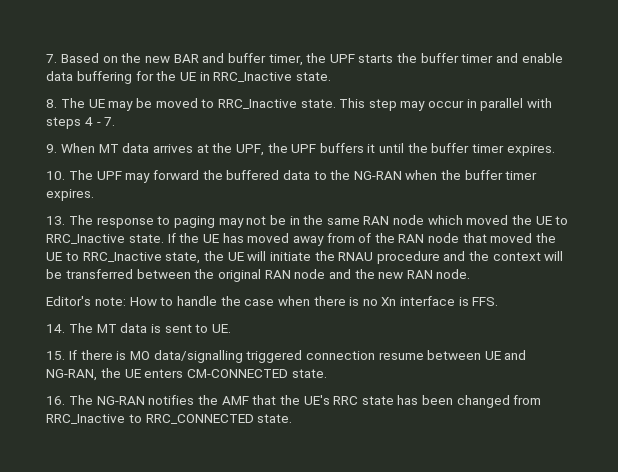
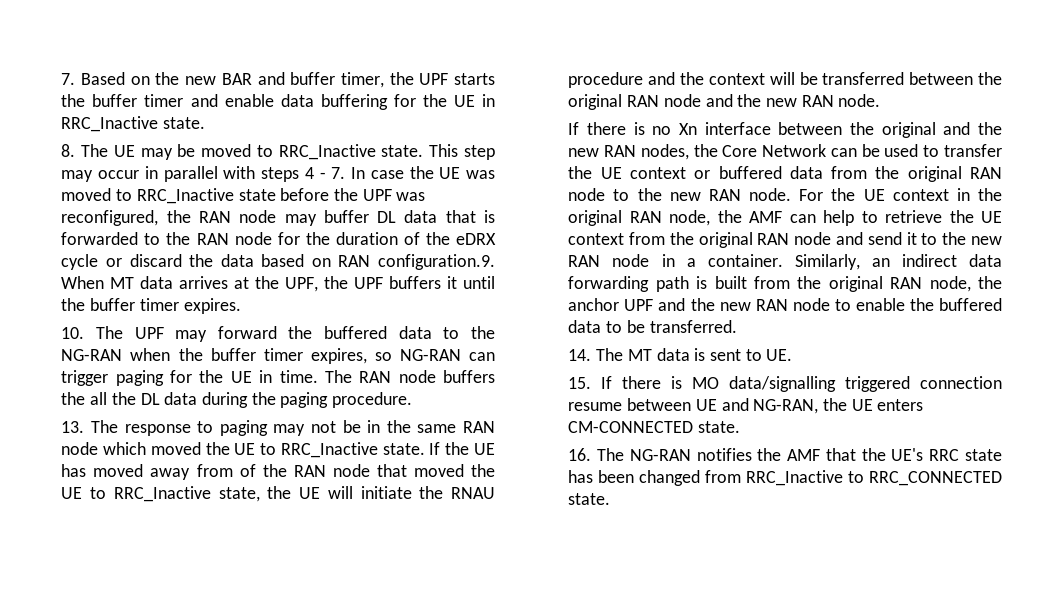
- This step may occur in parallel with steps 4 - 7.
- 9. When MT data arrives at the UPF, the UPF buffers it until the buffer timer expires.
+ This step may occur in parallel with steps 4 - 7. In case the UE was moved to RRC_Inactive state before the UPF was reconfigured, the RAN node may buffer DL data that is forwarded to the RAN node for the duration of the eDRX cycle or discard the data based on RAN configuration.9. When MT data arrives at the UPF, the UPF buffers it until the buffer timer expires.
- 10. The UPF may forward the buffered data to the NG-RAN when the buffer timer expires.
+ 10. The UPF may forward the buffered data to the NG-RAN when the buffer timer expires, so NG-RAN can trigger paging for the UE in time. The RAN node buffers the all the DL data during the paging procedure.
- Editor's note: How to handle the case when there is no Xn interface is FFS.
+ If there is no Xn interface between the original and the new RAN nodes, the Core Network can be used to transfer the UE context or buffered data from the original RAN node to the new RAN node. For the UE context in the original RAN node, the AMF can help to retrieve the UE context from the original RAN node and send it to the new RAN node in a container. Similarly, an indirect data forwarding path is built from the original RAN node, the anchor UPF and the new RAN node to enable the buffered data to be transferred.

